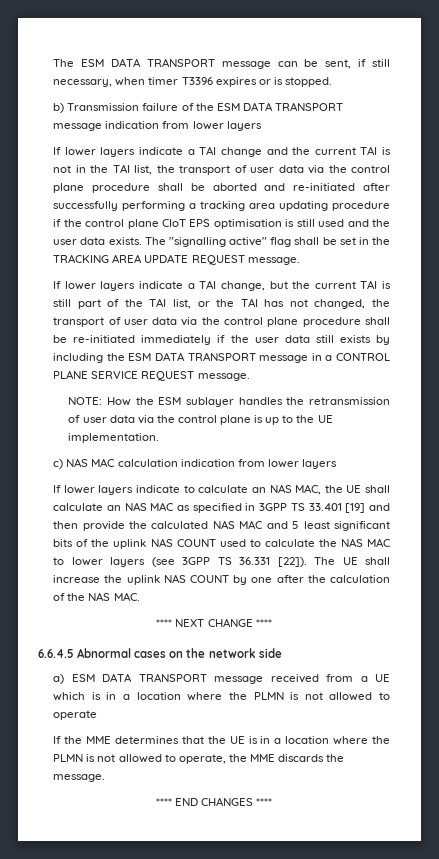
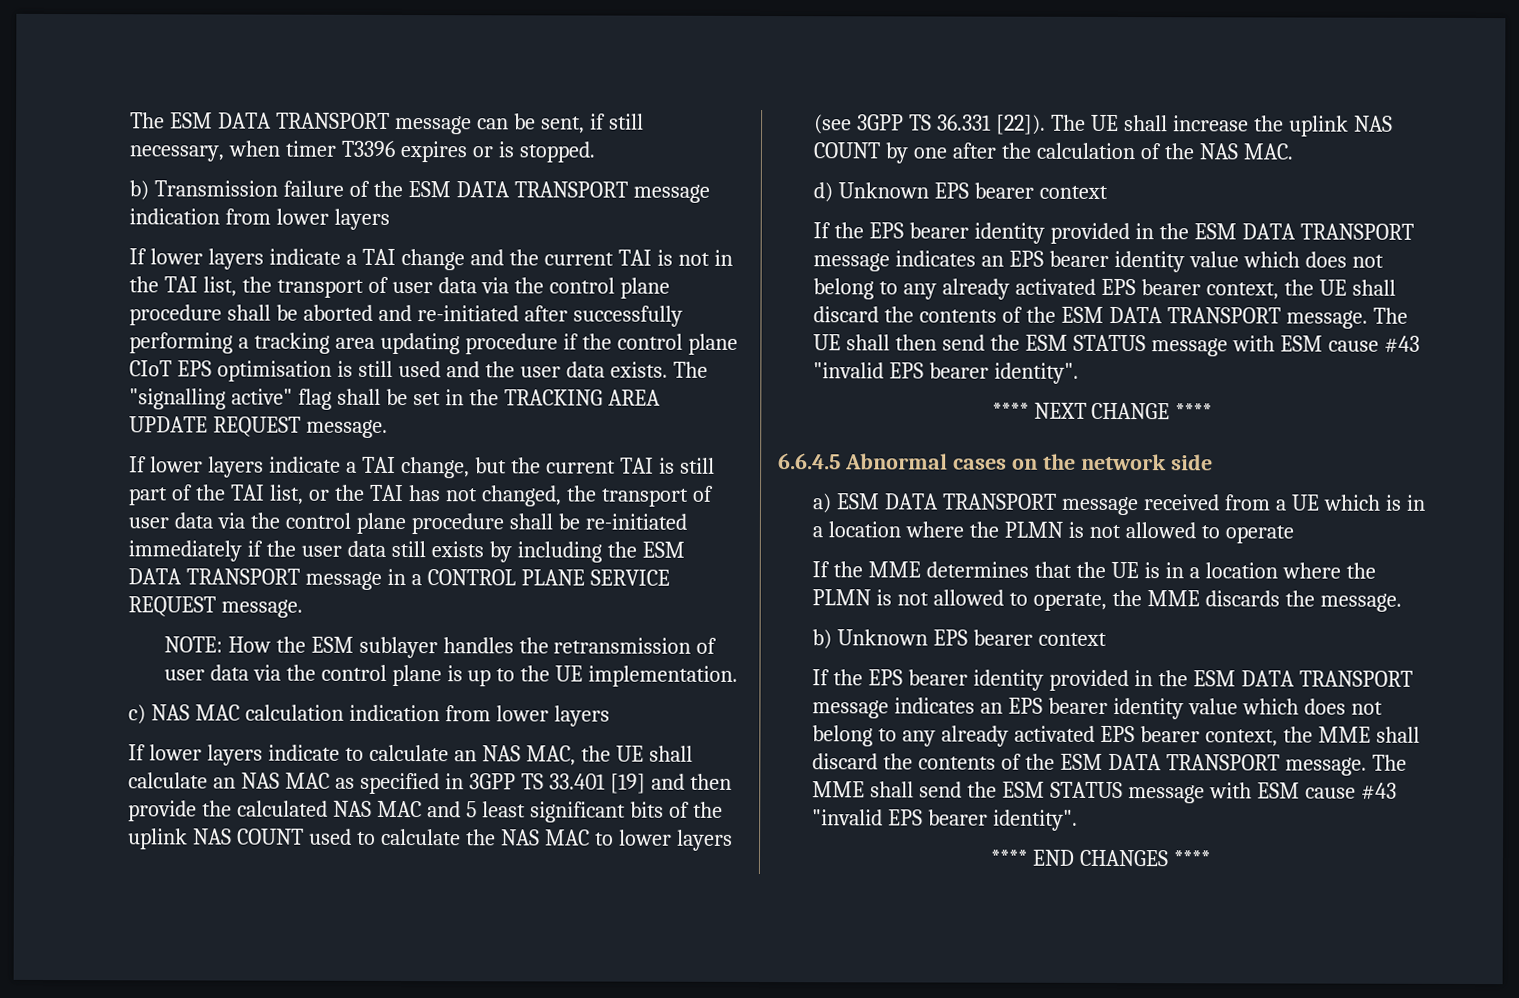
+ d) Unknown EPS bearer context
+ If the EPS bearer identity provided in the ESM DATA TRANSPORT message indicates an EPS bearer identity value which does not belong to any already activated EPS bearer context, the UE shall discard the contents of the ESM DATA TRANSPORT message. The UE shall then send the ESM STATUS message with ESM cause #43 "invalid EPS bearer identity".
+ b) Unknown EPS bearer context
+ If the EPS bearer identity provided in the ESM DATA TRANSPORT message indicates an EPS bearer identity value which does not belong to any already activated EPS bearer context, the MME shall discard the contents of the ESM DATA TRANSPORT message. The MME shall send the ESM STATUS message with ESM cause #43 "invalid EPS bearer identity".

